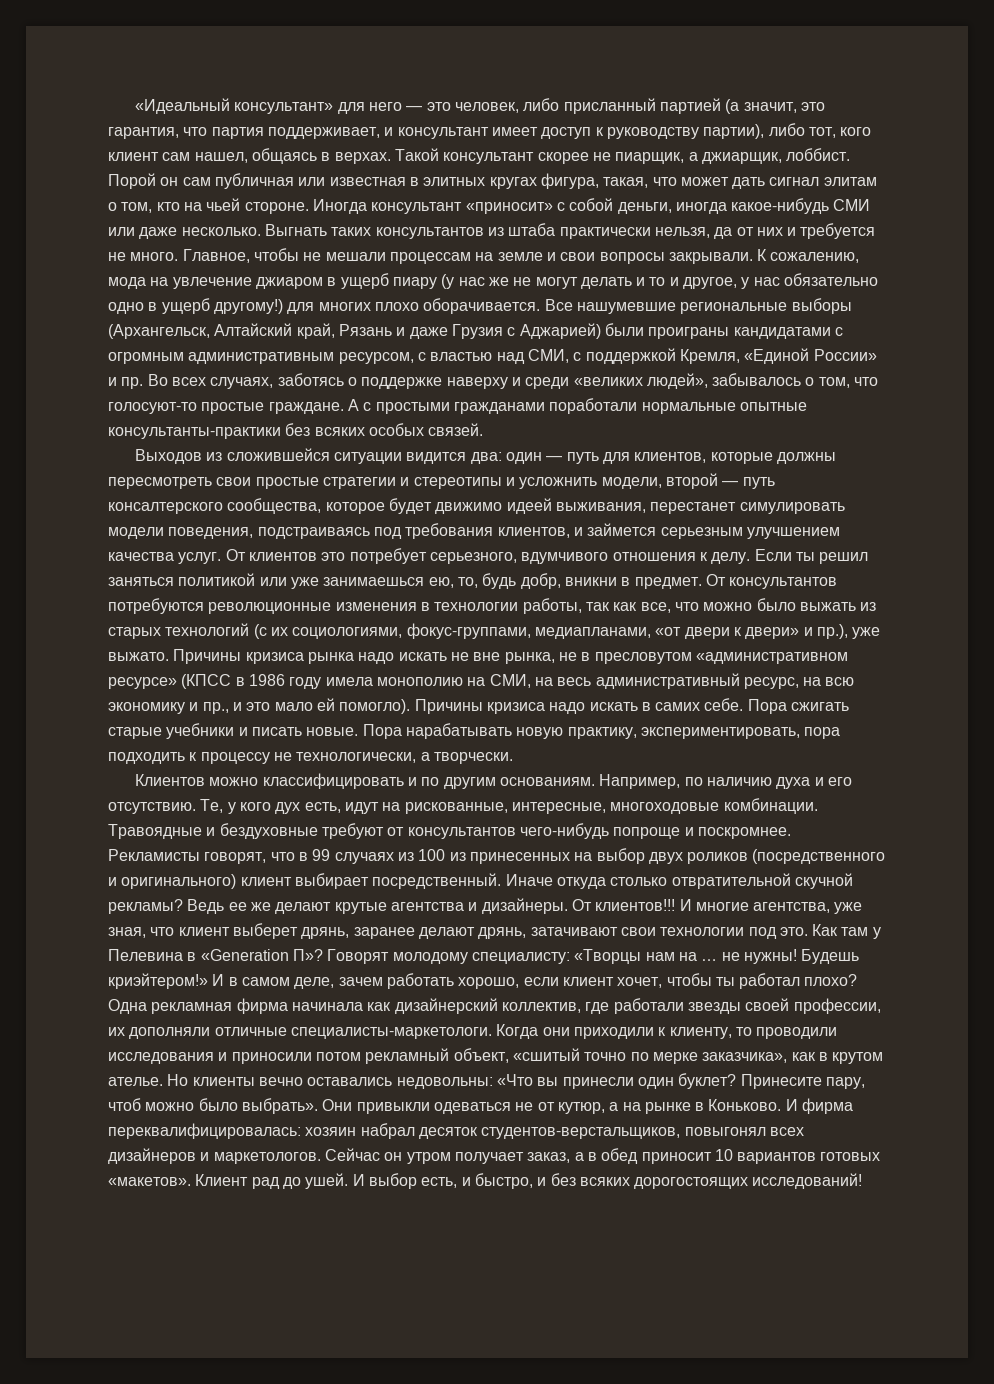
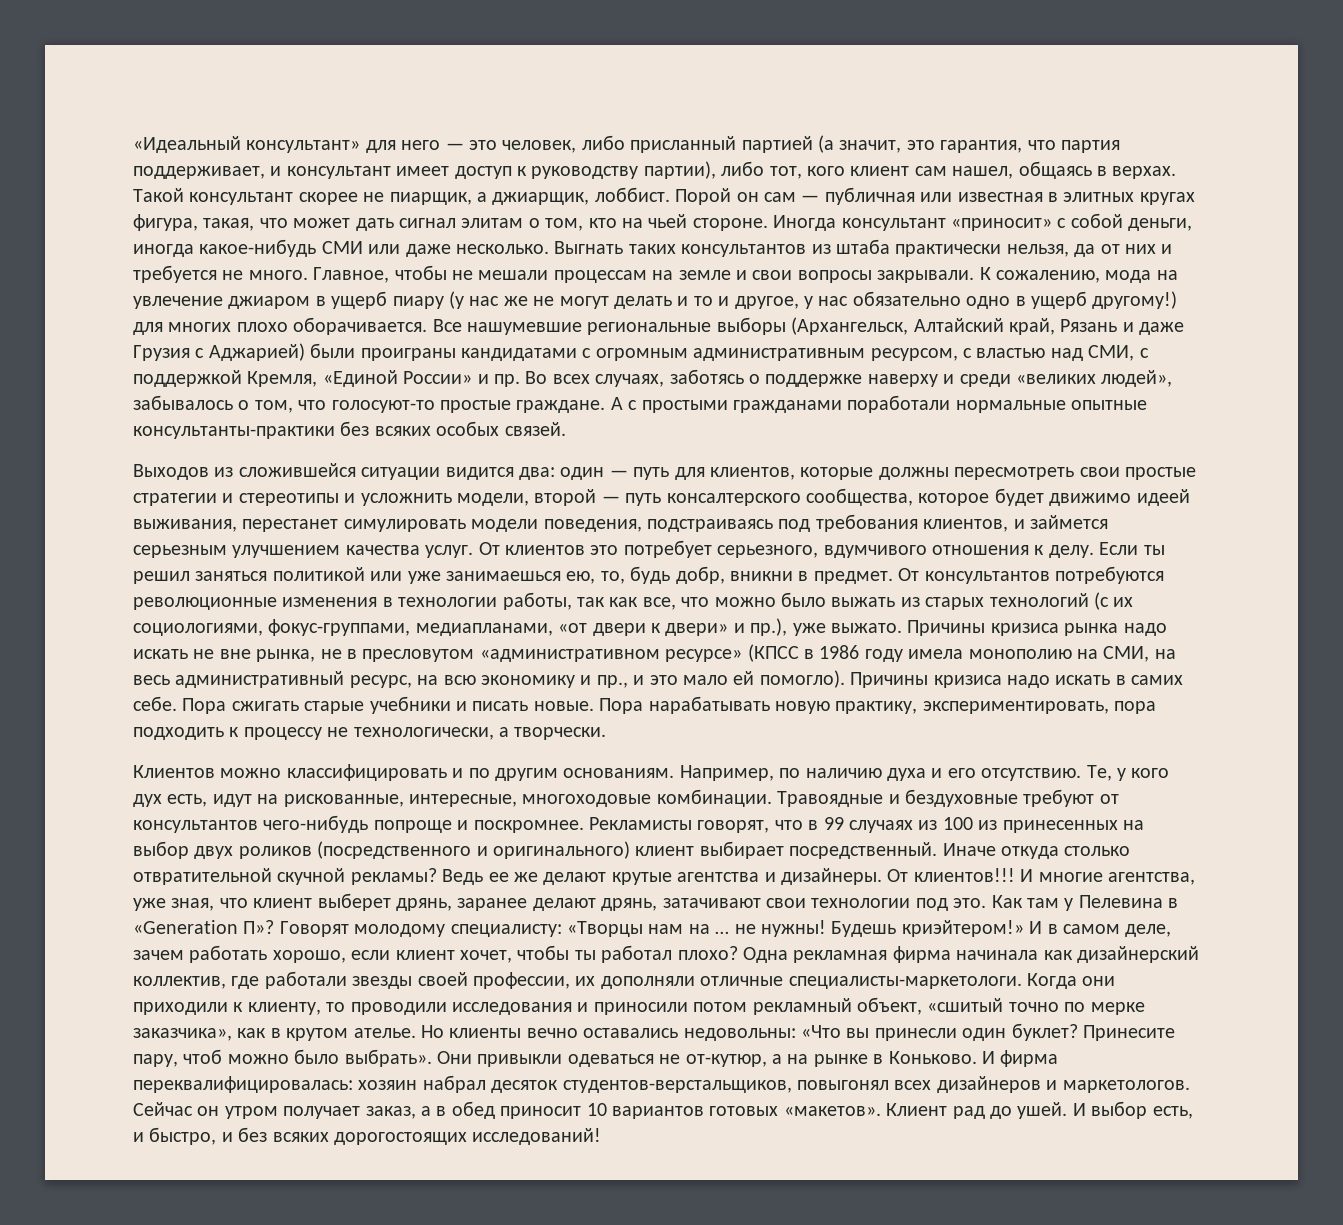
- Порой он сам публичная или известная в элитных кругах фигура, такая, что может дать сигнал элитам о том, кто на чьей стороне.
+ Порой он сам — публичная или известная в элитных кругах фигура, такая, что может дать сигнал элитам о том, кто на чьей стороне.
- Они привыкли одеваться не от кутюр, а на рынке в Коньково.
+ Они привыкли одеваться не от-кутюр, а на рынке в Коньково.

